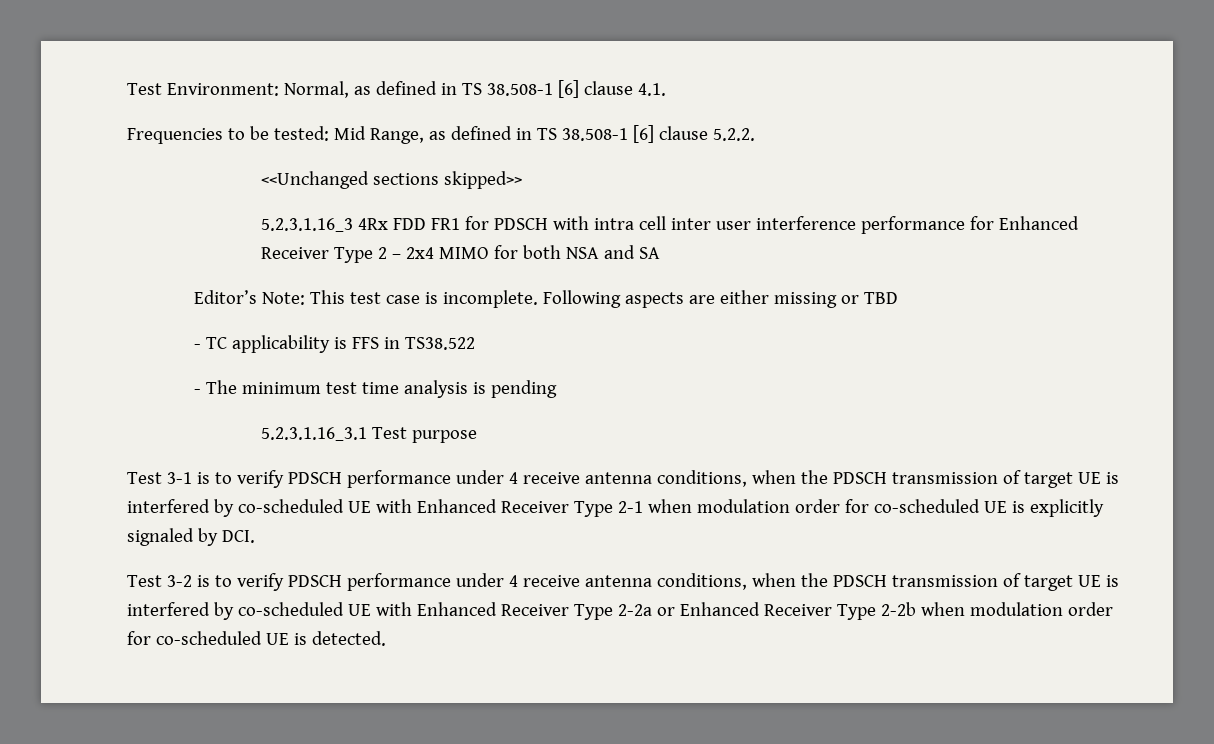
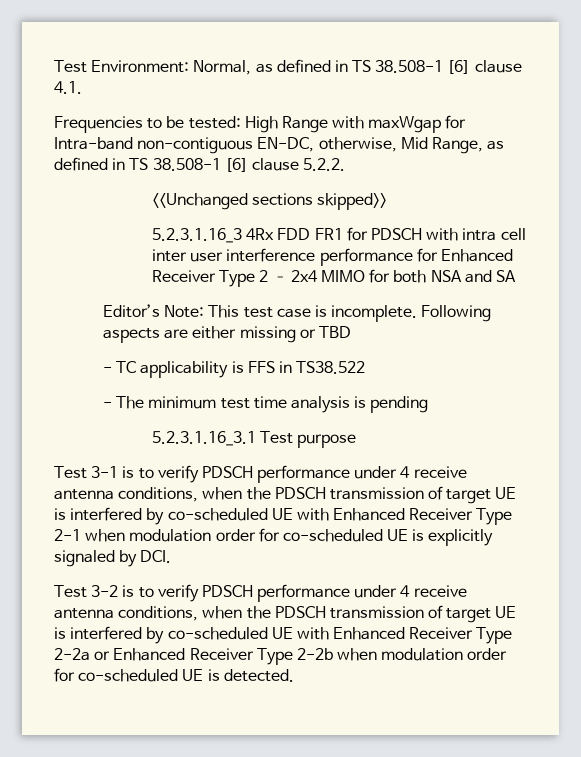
- Frequencies to be tested: Mid Range, as defined in TS 38.508-1 [6] clause 5.2.2.
+ Frequencies to be tested: High Range with maxWgap for Intra-band non-contiguous EN-DC, otherwise, Mid Range, as defined in TS 38.508-1 [6] clause 5.2.2.

